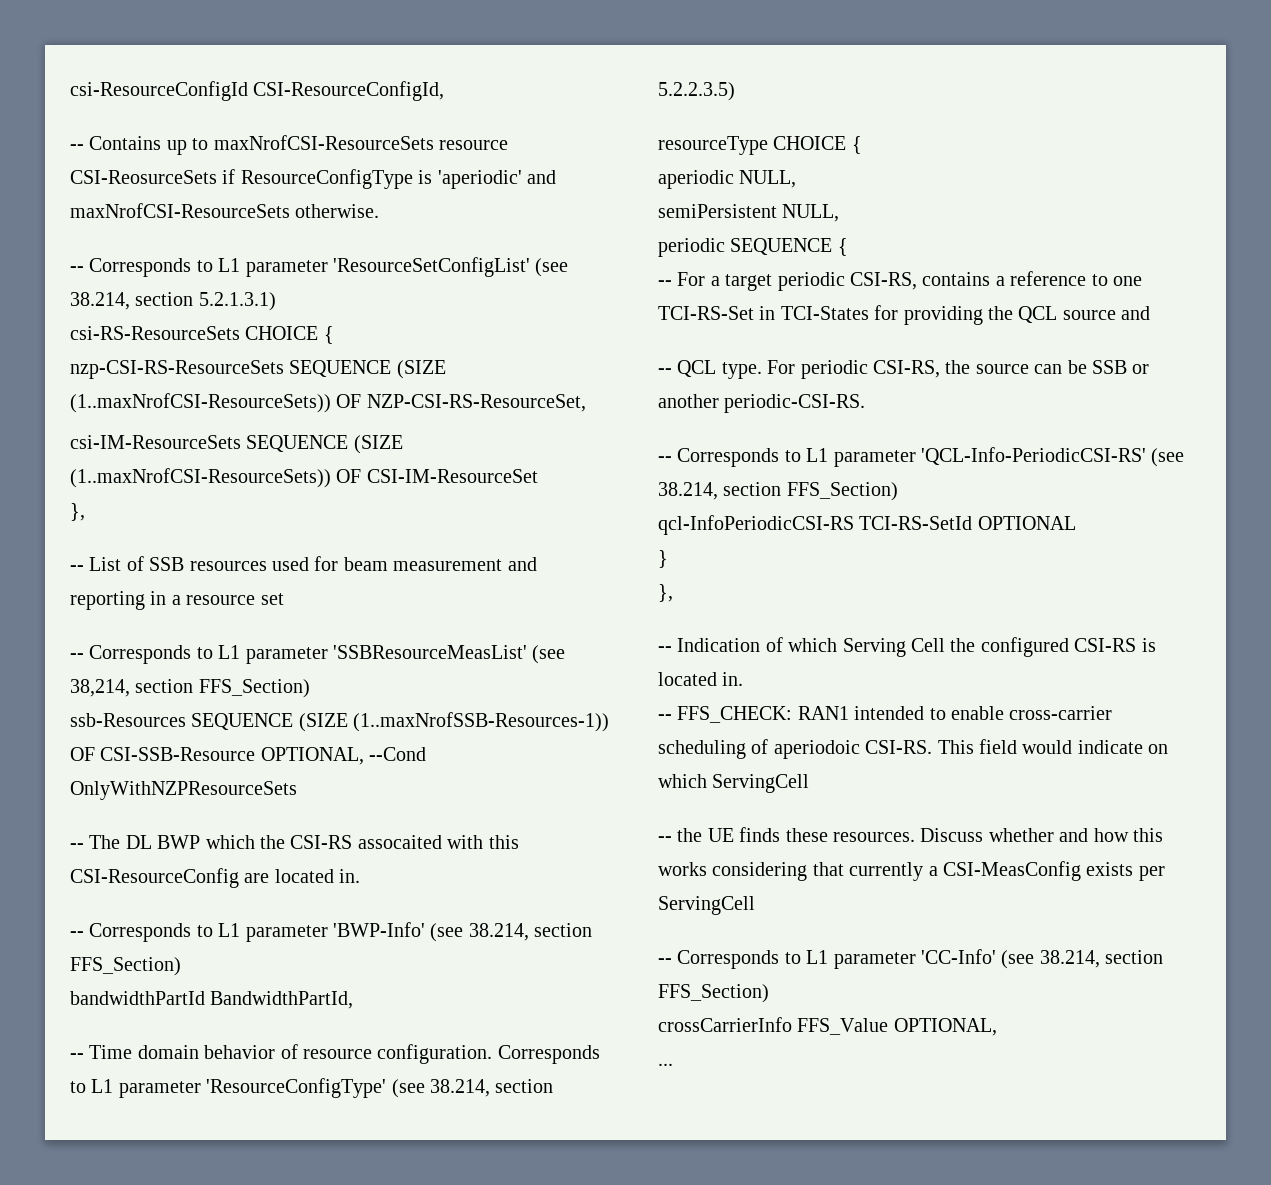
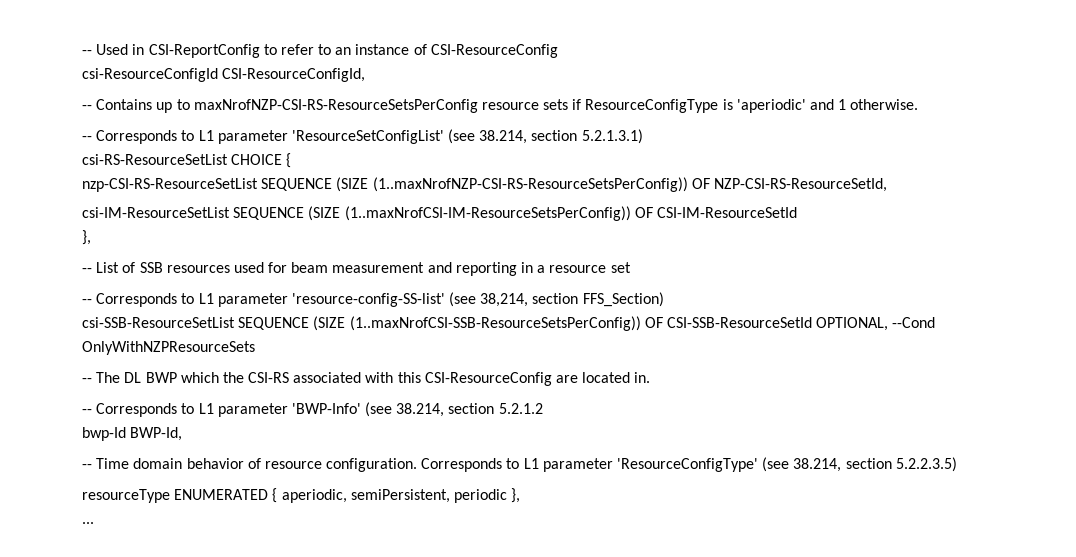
+ -- Used in CSI-ReportConfig to refer to an instance of CSI-ResourceConfig
- -- Contains up to maxNrofCSI-ResourceSets resource CSI-ReosurceSets if ResourceConfigType is 'aperiodic' and maxNrofCSI-ResourceSets otherwise.
+ -- Contains up to maxNrofNZP-CSI-RS-ResourceSetsPerConfig resource sets if ResourceConfigType is 'aperiodic' and 1 otherwise.
- csi-RS-ResourceSets CHOICE {
- nzp-CSI-RS-ResourceSets SEQUENCE (SIZE (1..maxNrofCSI-ResourceSets)) OF NZP-CSI-RS-ResourceSet,
- csi-IM-ResourceSets SEQUENCE (SIZE (1..maxNrofCSI-ResourceSets)) OF CSI-IM-ResourceSet
+ csi-RS-ResourceSetList CHOICE {
+ nzp-CSI-RS-ResourceSetList SEQUENCE (SIZE (1..maxNrofNZP-CSI-RS-ResourceSetsPerConfig)) OF NZP-CSI-RS-ResourceSetId,
+ csi-IM-ResourceSetList SEQUENCE (SIZE (1..maxNrofCSI-IM-ResourceSetsPerConfig)) OF CSI-IM-ResourceSetId
- -- Corresponds to L1 parameter 'SSBResourceMeasList' (see 38,214, section FFS_Section)
+ -- Corresponds to L1 parameter 'resource-config-SS-list' (see 38,214, section FFS_Section)
- ssb-Resources SEQUENCE (SIZE (1..maxNrofSSB-Resources-1)) OF CSI-SSB-Resource OPTIONAL, --Cond OnlyWithNZPResourceSets
+ csi-SSB-ResourceSetList SEQUENCE (SIZE (1..maxNrofCSI-SSB-ResourceSetsPerConfig)) OF CSI-SSB-ResourceSetId OPTIONAL, --Cond OnlyWithNZPResourceSets
- -- The DL BWP which the CSI-RS assocaited with this CSI-ResourceConfig are located in.
+ -- The DL BWP which the CSI-RS associated with this CSI-ResourceConfig are located in.
- -- Corresponds to L1 parameter 'BWP-Info' (see 38.214, section FFS_Section)
- bandwidthPartId BandwidthPartId,
+ -- Corresponds to L1 parameter 'BWP-Info' (see 38.214, section 5.2.1.2
+ bwp-Id BWP-Id,
- resourceType CHOICE {
- aperiodic NULL,
- semiPersistent NULL,
- periodic SEQUENCE {
- -- For a target periodic CSI-RS, contains a reference to one TCI-RS-Set in TCI-States for providing the QCL source and
- -- QCL type. For periodic CSI-RS, the source can be SSB or another periodic-CSI-RS.
- -- Corresponds to L1 parameter 'QCL-Info-PeriodicCSI-RS' (see 38.214, section FFS_Section)
- qcl-InfoPeriodicCSI-RS TCI-RS-SetId OPTIONAL
- }
- },
- -- Indication of which Serving Cell the configured CSI-RS is located in.
- -- FFS_CHECK: RAN1 intended to enable cross-carrier scheduling of aperiodoic CSI-RS. This field would indicate on which ServingCell
- -- the UE finds these resources. Discuss whether and how this works considering that currently a CSI-MeasConfig exists per ServingCell
- -- Corresponds to L1 parameter 'CC-Info' (see 38.214, section FFS_Section)
- crossCarrierInfo FFS_Value OPTIONAL,
+ resourceType ENUMERATED { aperiodic, semiPersistent, periodic },

